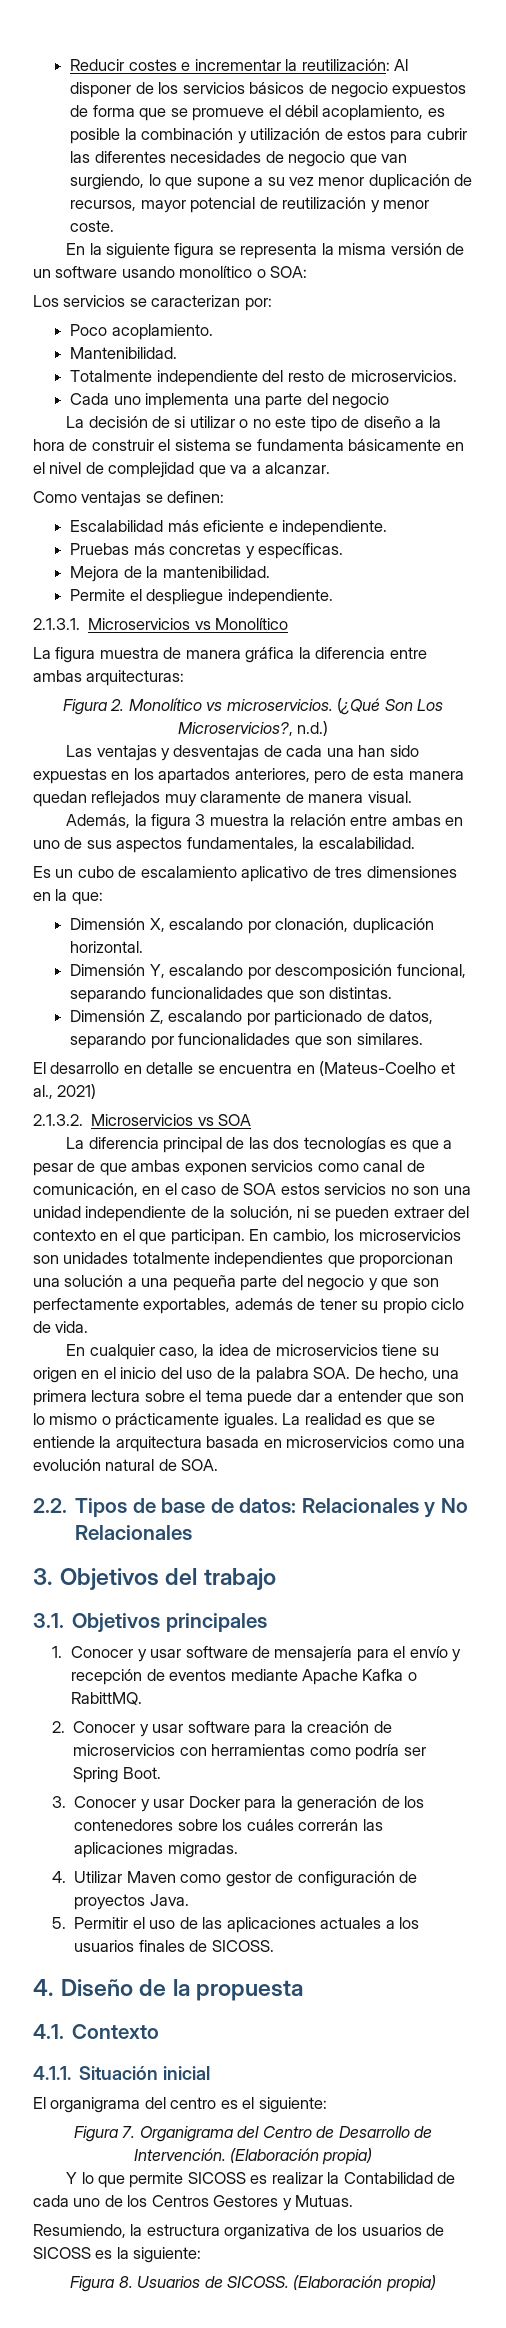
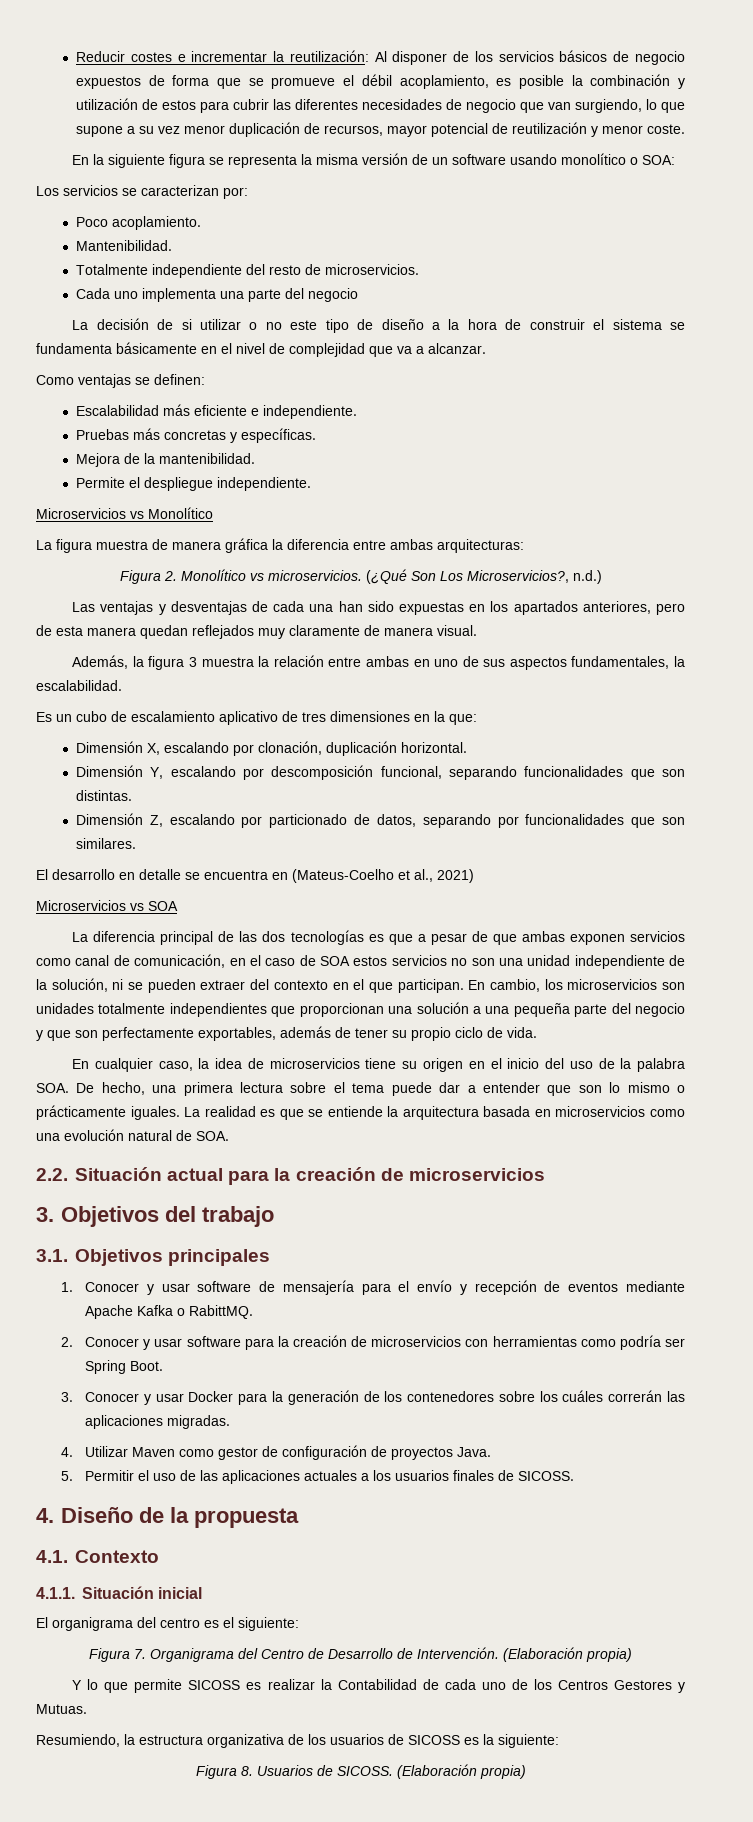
- 2.1.3.1. Microservicios vs Monolítico
+ Microservicios vs Monolítico
- 2.1.3.2. Microservicios vs SOA
+ Microservicios vs SOA
- 2.2. Tipos de base de datos: Relacionales y No Relacionales
+ 2.2. Situación actual para la creación de microservicios

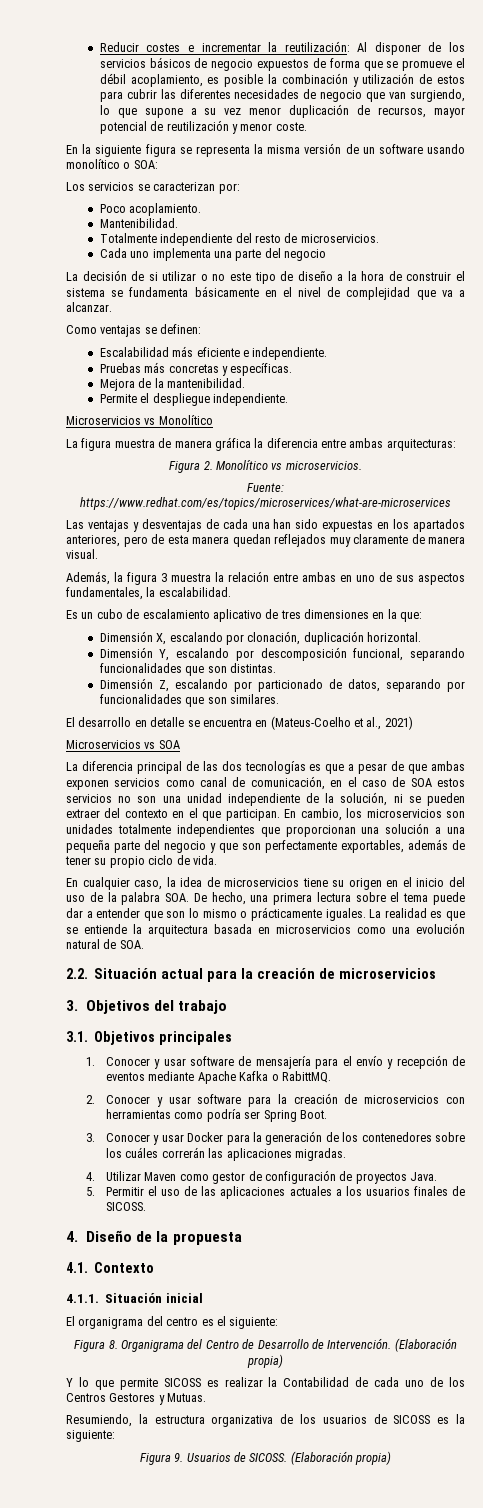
- Figura 2. Monolítico vs microservicios. (¿Qué Son Los Microservicios?, n.d.)
+ Figura 2. Monolítico vs microservicios.
+ Fuente: https://www.redhat.com/es/topics/microservices/what-are-microservices
- Figura 7. Organigrama del Centro de Desarrollo de Intervención.
+ Figura 8. Organigrama del Centro de Desarrollo de Intervención.
- Figura 8. Usuarios de SICOSS.
+ Figura 9. Usuarios de SICOSS.

